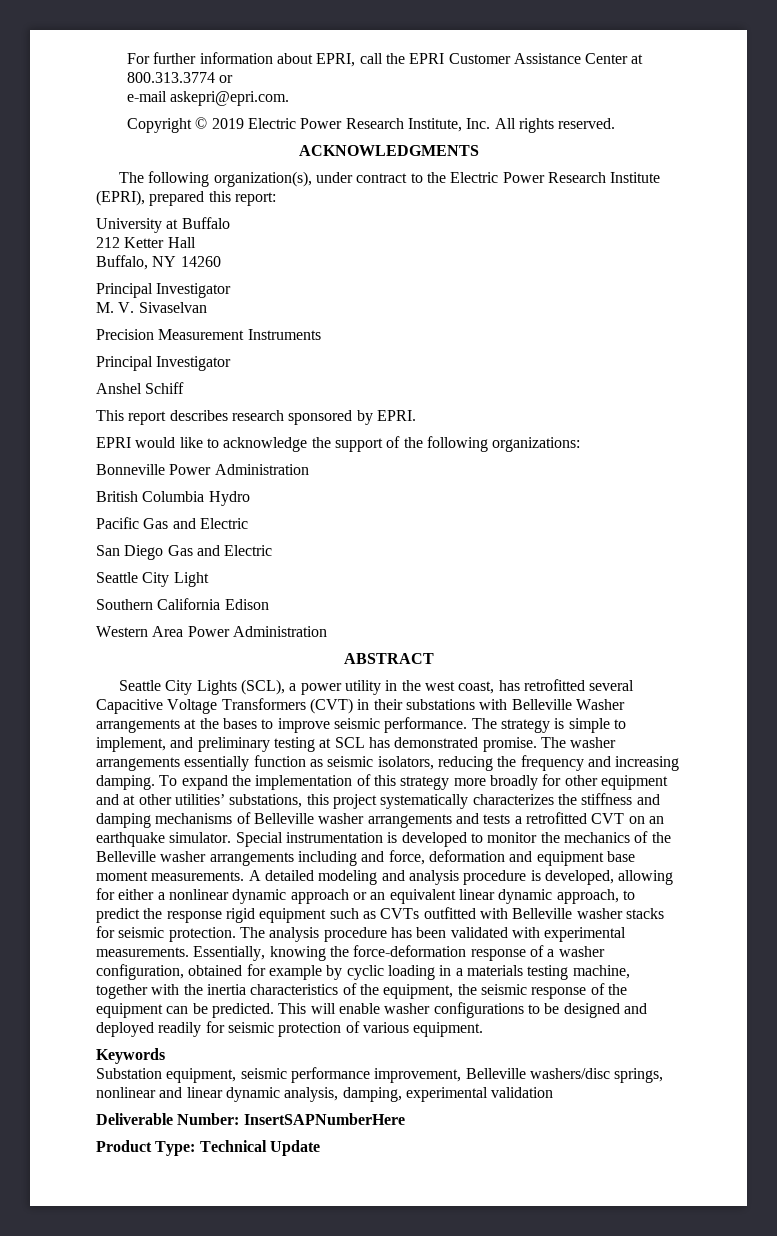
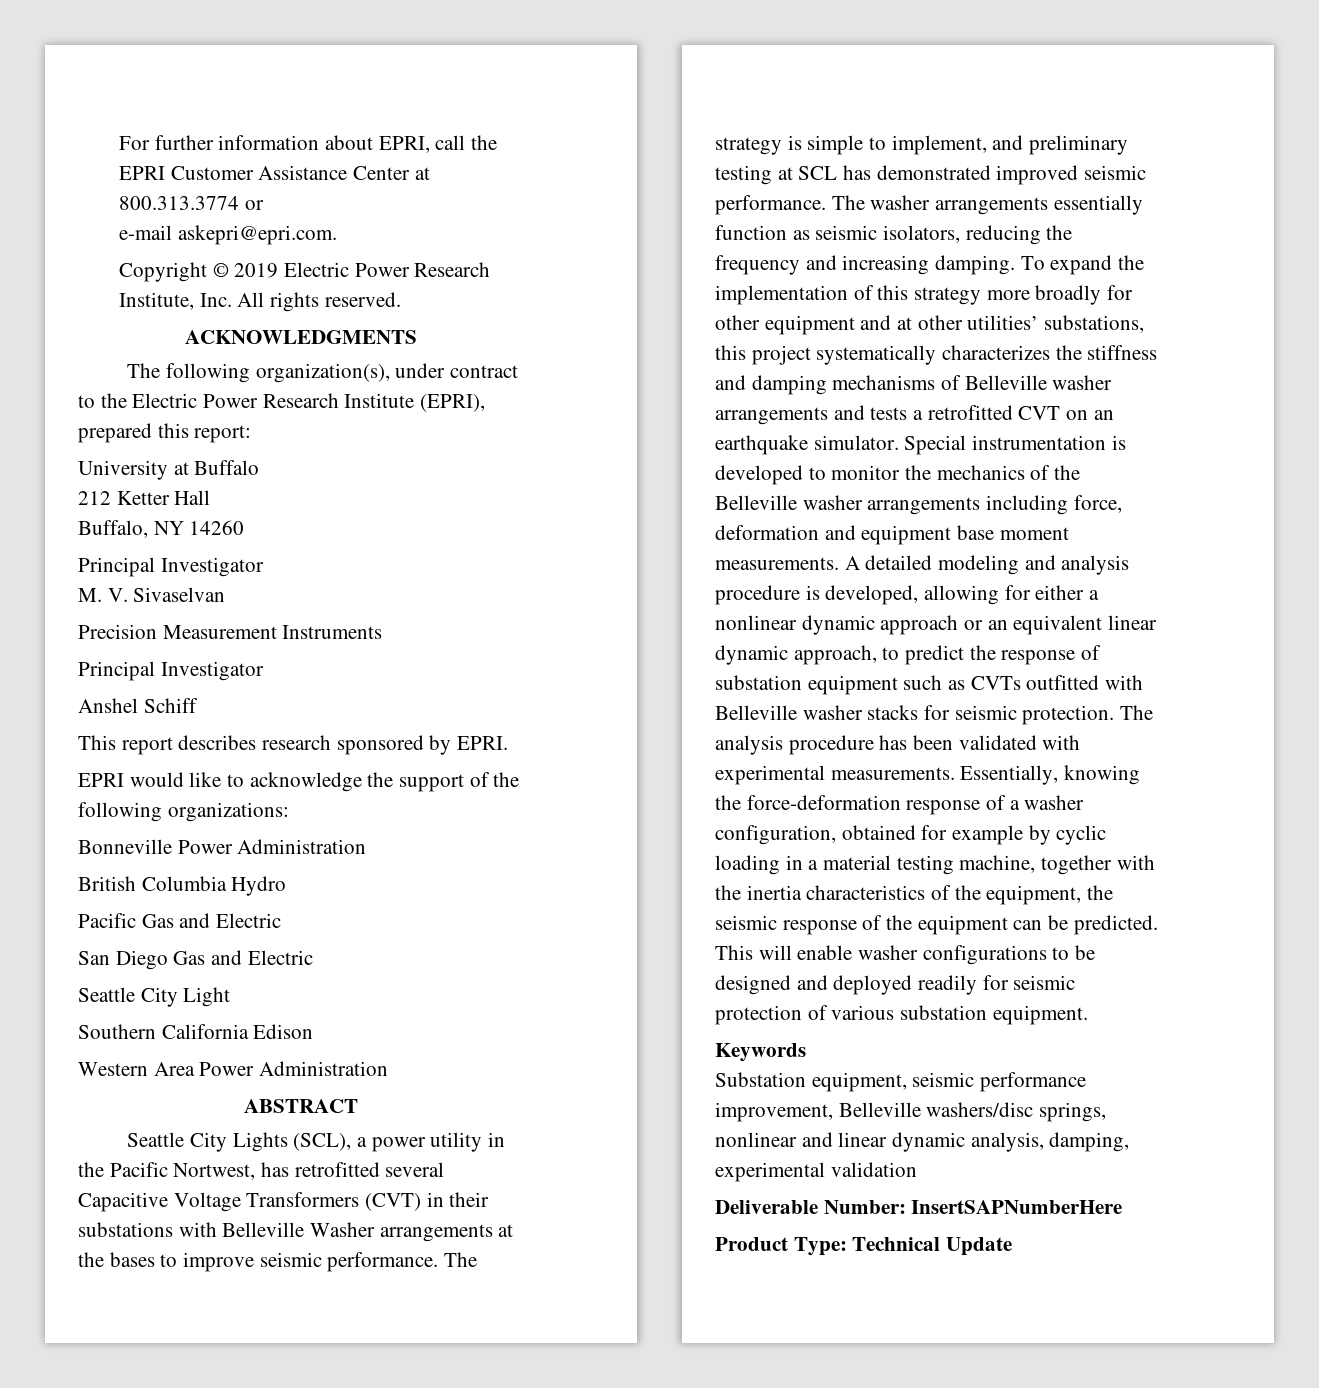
- Seattle City Lights (SCL), a power utility in the west coast, has retrofitted several Capacitive Voltage Transformers (CVT) in their substations with Belleville Washer arrangements at the bases to improve seismic performance.
+ Seattle City Lights (SCL), a power utility in the Pacific Nortwest, has retrofitted several Capacitive Voltage Transformers (CVT) in their substations with Belleville Washer arrangements at the bases to improve seismic performance.
- The strategy is simple to implement, and preliminary testing at SCL has demonstrated promise.
+ The strategy is simple to implement, and preliminary testing at SCL has demonstrated improved seismic performance.
- Special instrumentation is developed to monitor the mechanics of the Belleville washer arrangements including and force, deformation and equipment base moment measurements.
+ Special instrumentation is developed to monitor the mechanics of the Belleville washer arrangements including force, deformation and equipment base moment measurements.
- A detailed modeling and analysis procedure is developed, allowing for either a nonlinear dynamic approach or an equivalent linear dynamic approach, to predict the response rigid equipment such as CVTs outfitted with Belleville washer stacks for seismic protection.
+ A detailed modeling and analysis procedure is developed, allowing for either a nonlinear dynamic approach or an equivalent linear dynamic approach, to predict the response of substation equipment such as CVTs outfitted with Belleville washer stacks for seismic protection.
- Essentially, knowing the force-deformation response of a washer configuration, obtained for example by cyclic loading in a materials testing machine, together with the inertia characteristics of the equipment, the seismic response of the equipment can be predicted.
+ Essentially, knowing the force-deformation response of a washer configuration, obtained for example by cyclic loading in a material testing machine, together with the inertia characteristics of the equipment, the seismic response of the equipment can be predicted.
- This will enable washer configurations to be designed and deployed readily for seismic protection of various equipment.
+ This will enable washer configurations to be designed and deployed readily for seismic protection of various substation equipment.

